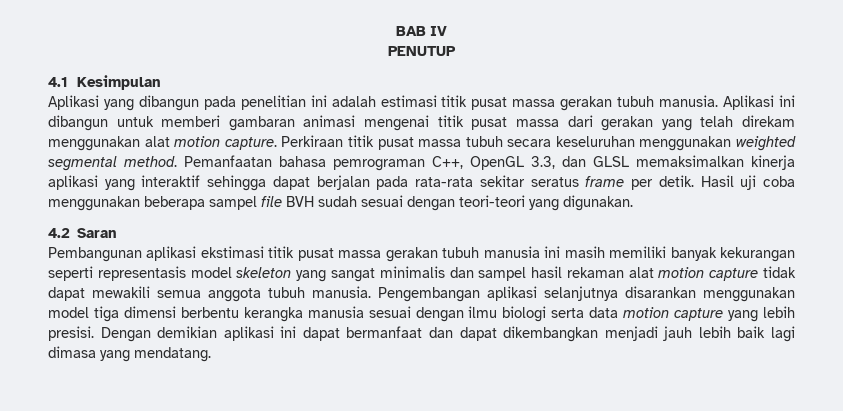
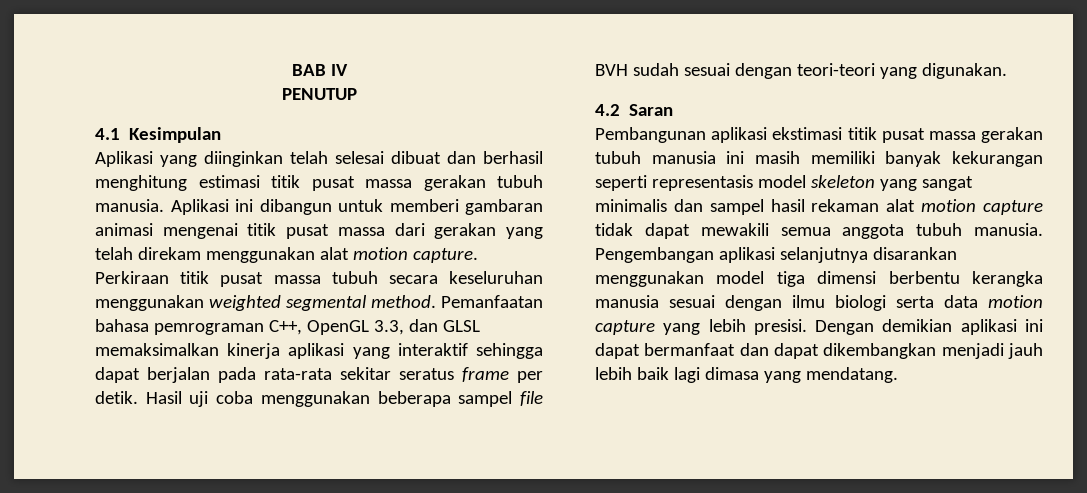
- Aplikasi yang dibangun pada penelitian ini adalah estimasi titik pusat massa gerakan tubuh manusia.
+ Aplikasi yang diinginkan telah selesai dibuat dan berhasil menghitung estimasi titik pusat massa gerakan tubuh manusia.

